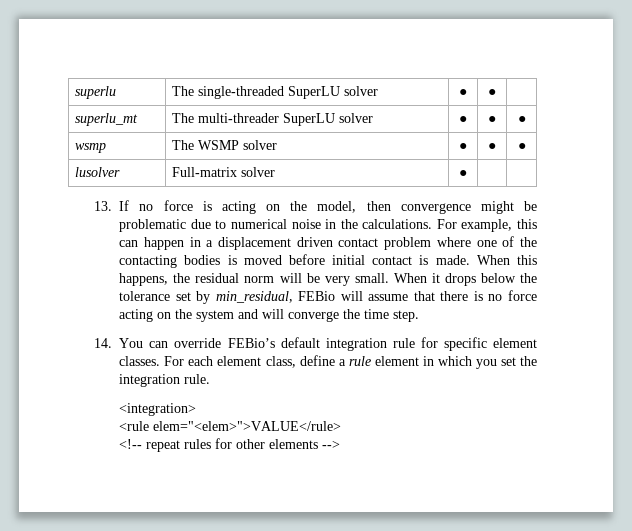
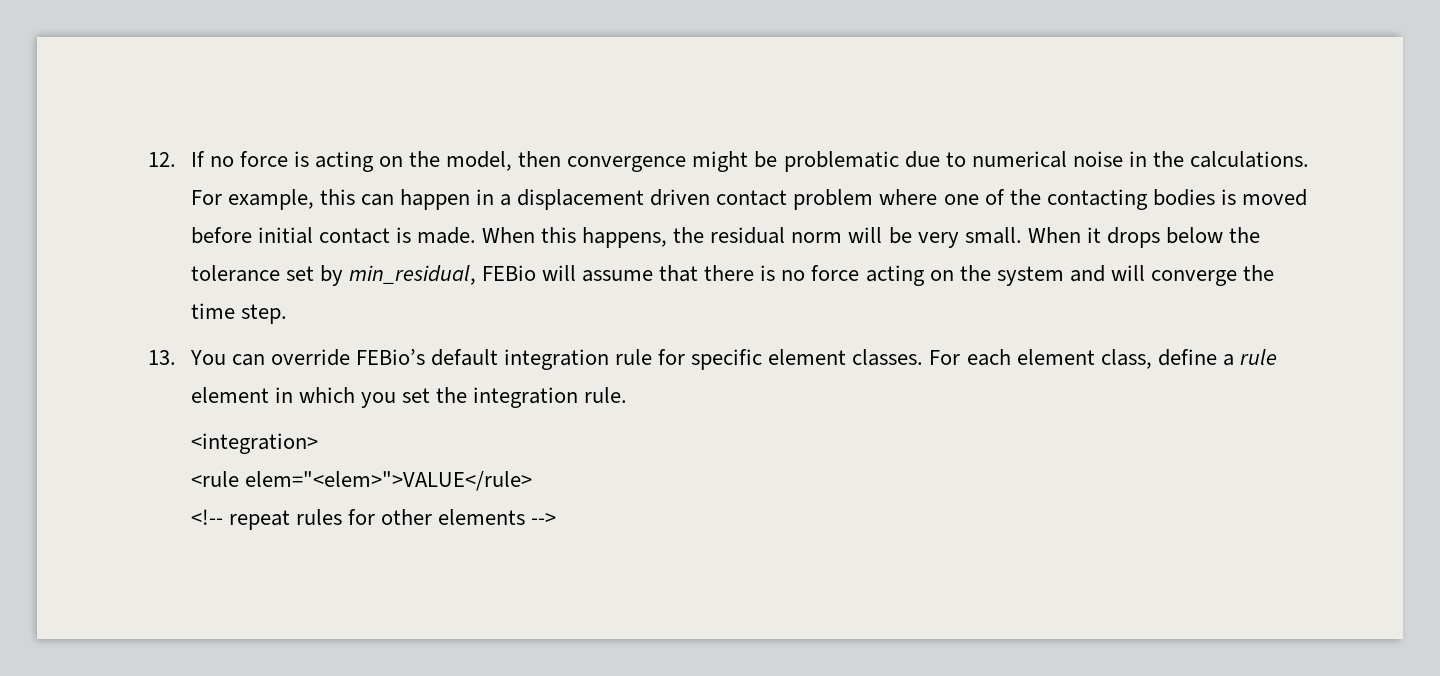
- superlu | The single-threaded SuperLU solver | ● | ● |
- superlu_mt | The multi-threader SuperLU solver | ● | ● | ●
- wsmp | The WSMP solver | ● | ● | ●
- lusolver | Full-matrix solver | ● | |
- 13. If no force is acting on the model, then convergence might be problematic due to numerical noise in the calculations.
+ 12. If no force is acting on the model, then convergence might be problematic due to numerical noise in the calculations.
- 14. You can override FEBio’s default integration rule for specific element classes.
+ 13. You can override FEBio’s default integration rule for specific element classes.

